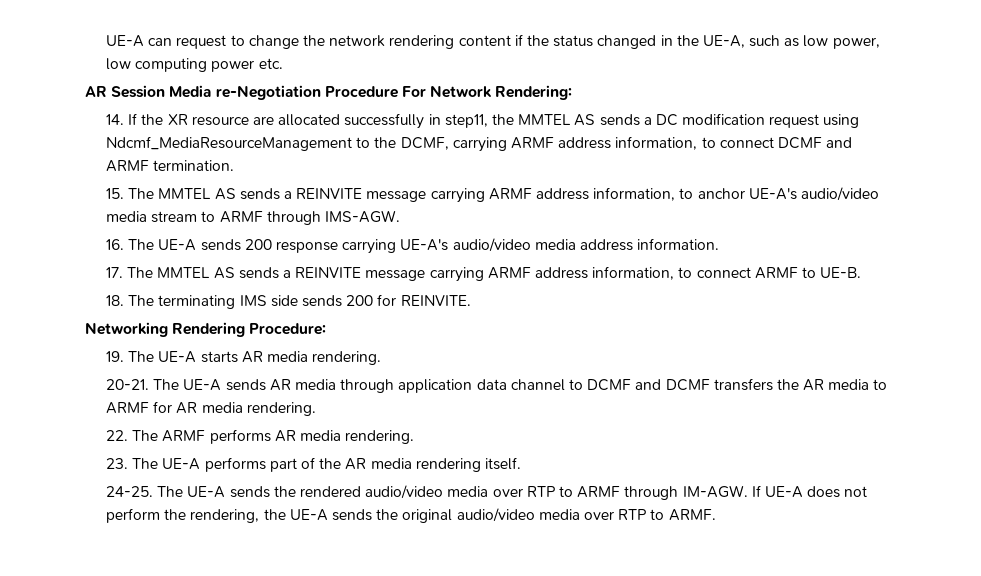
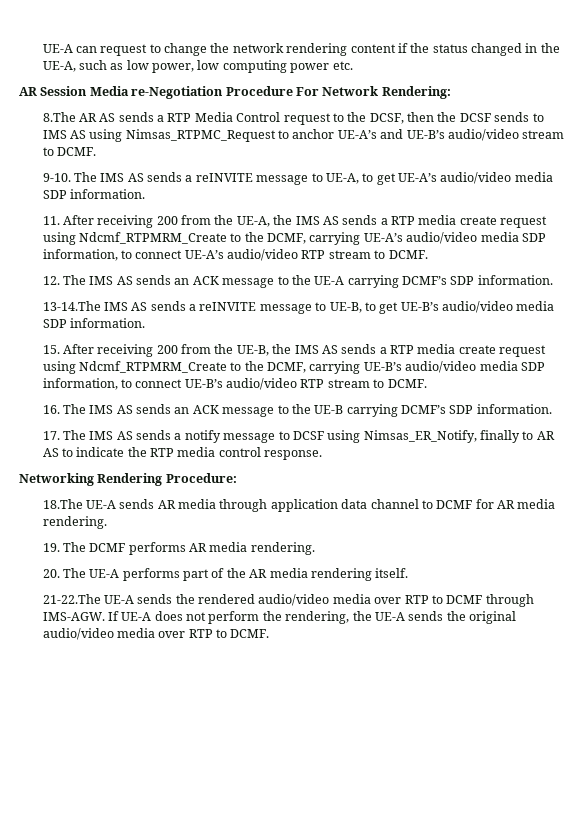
- 14. If the XR resource are allocated successfully in step11, the MMTEL AS sends a DC modification request using Ndcmf_MediaResourceManagement to the DCMF, carrying ARMF address information, to connect DCMF and ARMF termination.
- 15. The MMTEL AS sends a REINVITE message carrying ARMF address information, to anchor UE-A's audio/video media stream to ARMF through IMS-AGW.
- 16. The UE-A sends 200 response carrying UE-A's audio/video media address information.
+ 8.The AR AS sends a RTP Media Control request to the DCSF, then the DCSF sends to IMS AS using Nimsas_RTPMC_Request to anchor UE-A’s and UE-B’s audio/video stream to DCMF.
+ 9-10. The IMS AS sends a reINVITE message to UE-A, to get UE-A’s audio/video media SDP information.
+ 11. After receiving 200 from the UE-A, the IMS AS sends a RTP media create request using Ndcmf_RTPMRM_Create to the DCMF, carrying UE-A’s audio/video media SDP information, to connect UE-A’s audio/video RTP stream to DCMF.
+ 12. The IMS AS sends an ACK message to the UE-A carrying DCMF’s SDP information.
+ 13-14.The IMS AS sends a reINVITE message to UE-B, to get UE-B’s audio/video media SDP information.
+ 15. After receiving 200 from the UE-B, the IMS AS sends a RTP media create request using Ndcmf_RTPMRM_Create to the DCMF, carrying UE-B’s audio/video media SDP information, to connect UE-B’s audio/video RTP stream to DCMF.
+ 16. The IMS AS sends an ACK message to the UE-B carrying DCMF’s SDP information.
- 17. The MMTEL AS sends a REINVITE message carrying ARMF address information, to connect ARMF to UE-B.
- 18. The terminating IMS side sends 200 for REINVITE.
+ 17. The IMS AS sends a notify message to DCSF using Nimsas_ER_Notify, finally to AR AS to indicate the RTP media control response.
  Networking Rendering Procedure:
- 19. The UE-A starts AR media rendering.
- 20-21. The UE-A sends AR media through application data channel to DCMF and DCMF transfers the AR media to ARMF for AR media rendering.
+ 18.The UE-A sends AR media through application data channel to DCMF for AR media rendering.
- 22. The ARMF performs AR media rendering.
+ 19. The DCMF performs AR media rendering.
- 23. The UE-A performs part of the AR media rendering itself.
+ 20. The UE-A performs part of the AR media rendering itself.
- 24-25. The UE-A sends the rendered audio/video media over RTP to ARMF through IM-AGW.
+ 21-22.The UE-A sends the rendered audio/video media over RTP to DCMF through IMS-AGW.
- If UE-A does not perform the rendering, the UE-A sends the original audio/video media over RTP to ARMF.
+ If UE-A does not perform the rendering, the UE-A sends the original audio/video media over RTP to DCMF.

